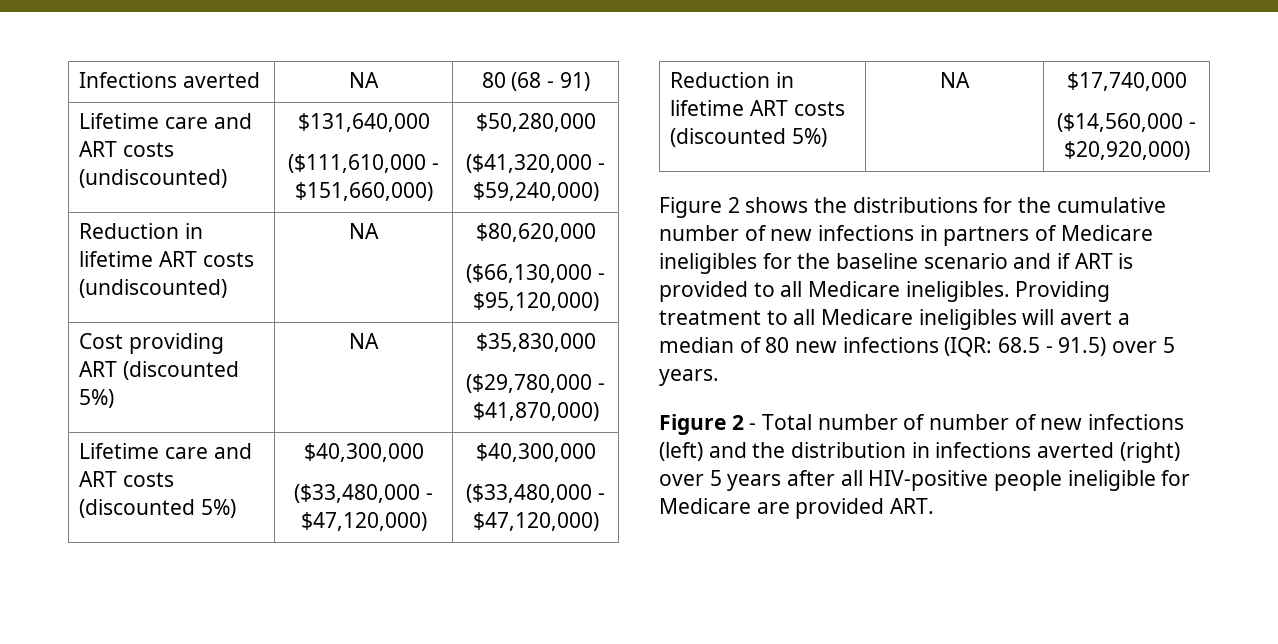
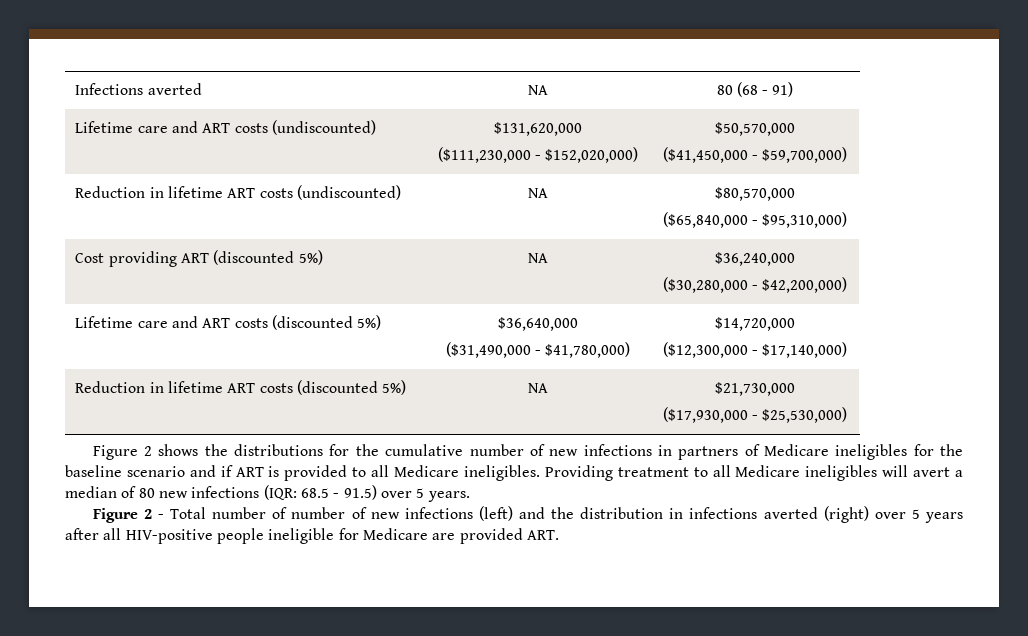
- Lifetime care and ART costs (undiscounted) | $131,640,000
- ($111,610,000 - $151,660,000) | $50,280,000
- ($41,320,000 - $59,240,000)
+ Lifetime care and ART costs (undiscounted) | $131,620,000
+ ($111,230,000 - $152,020,000) | $50,570,000
+ ($41,450,000 - $59,700,000)
- Reduction in lifetime ART costs (undiscounted) | NA | $80,620,000
- ($66,130,000 - $95,120,000)
+ Reduction in lifetime ART costs (undiscounted) | NA | $80,570,000
+ ($65,840,000 - $95,310,000)
- Cost providing ART (discounted 5%) | NA | $35,830,000
- ($29,780,000 - $41,870,000)
+ Cost providing ART (discounted 5%) | NA | $36,240,000
+ ($30,280,000 - $42,200,000)
- Lifetime care and ART costs (discounted 5%) | $40,300,000
- ($33,480,000 - $47,120,000) | $40,300,000
- ($33,480,000 - $47,120,000)
+ Lifetime care and ART costs (discounted 5%) | $36,640,000
+ ($31,490,000 - $41,780,000) | $14,720,000
+ ($12,300,000 - $17,140,000)
- Reduction in lifetime ART costs (discounted 5%) | NA | $17,740,000
- ($14,560,000 - $20,920,000)
+ Reduction in lifetime ART costs (discounted 5%) | NA | $21,730,000
+ ($17,930,000 - $25,530,000)

